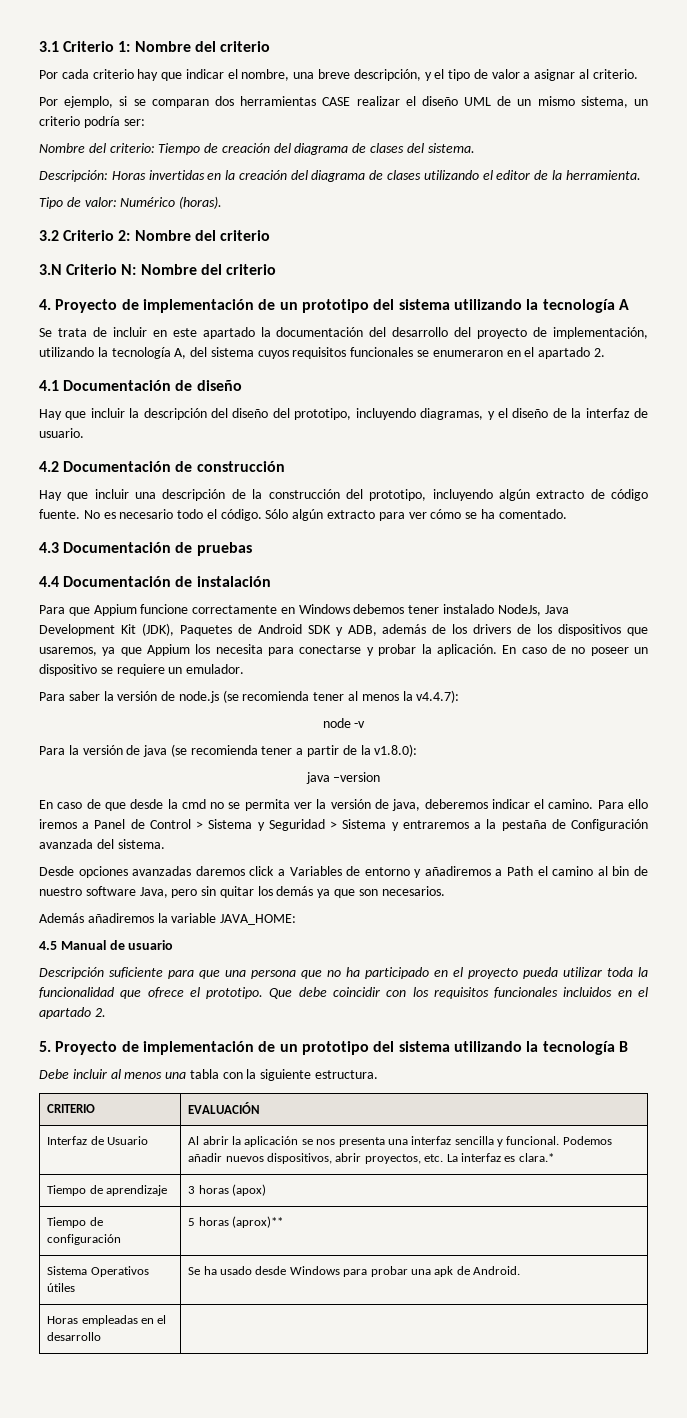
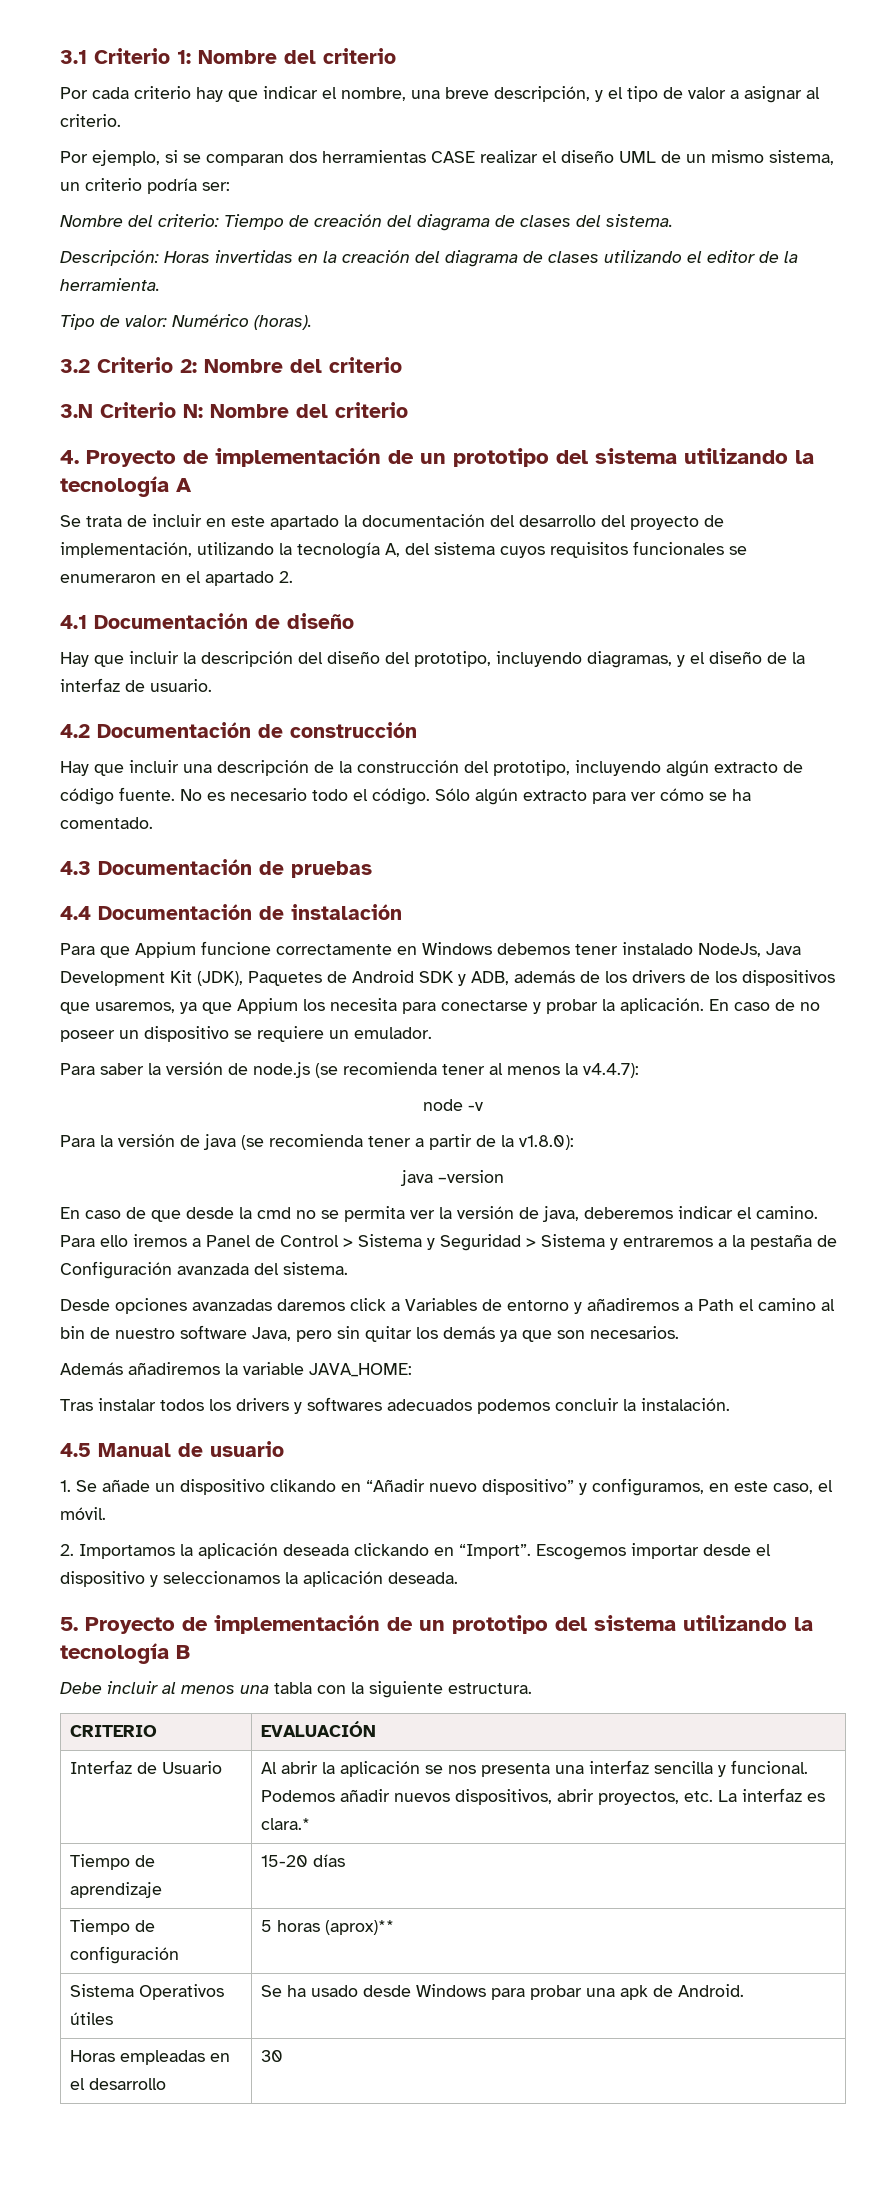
+ Tras instalar todos los drivers y softwares adecuados podemos concluir la instalación.
  4.5 Manual de usuario
- Descripción suficiente para que una persona que no ha participado en el proyecto pueda utilizar toda la funcionalidad que ofrece el prototipo. Que debe coincidir con los requisitos funcionales incluidos en el apartado 2.
+ 1. Se añade un dispositivo clikando en “Añadir nuevo dispositivo” y configuramos, en este caso, el móvil.
+ 2. Importamos la aplicación deseada clickando en “Import”. Escogemos importar desde el dispositivo y seleccionamos la aplicación deseada.
- Tiempo de aprendizaje | 3 horas (apox)
+ Tiempo de aprendizaje | 15-20 días
- Horas empleadas en el desarrollo |
+ Horas empleadas en el desarrollo | 30

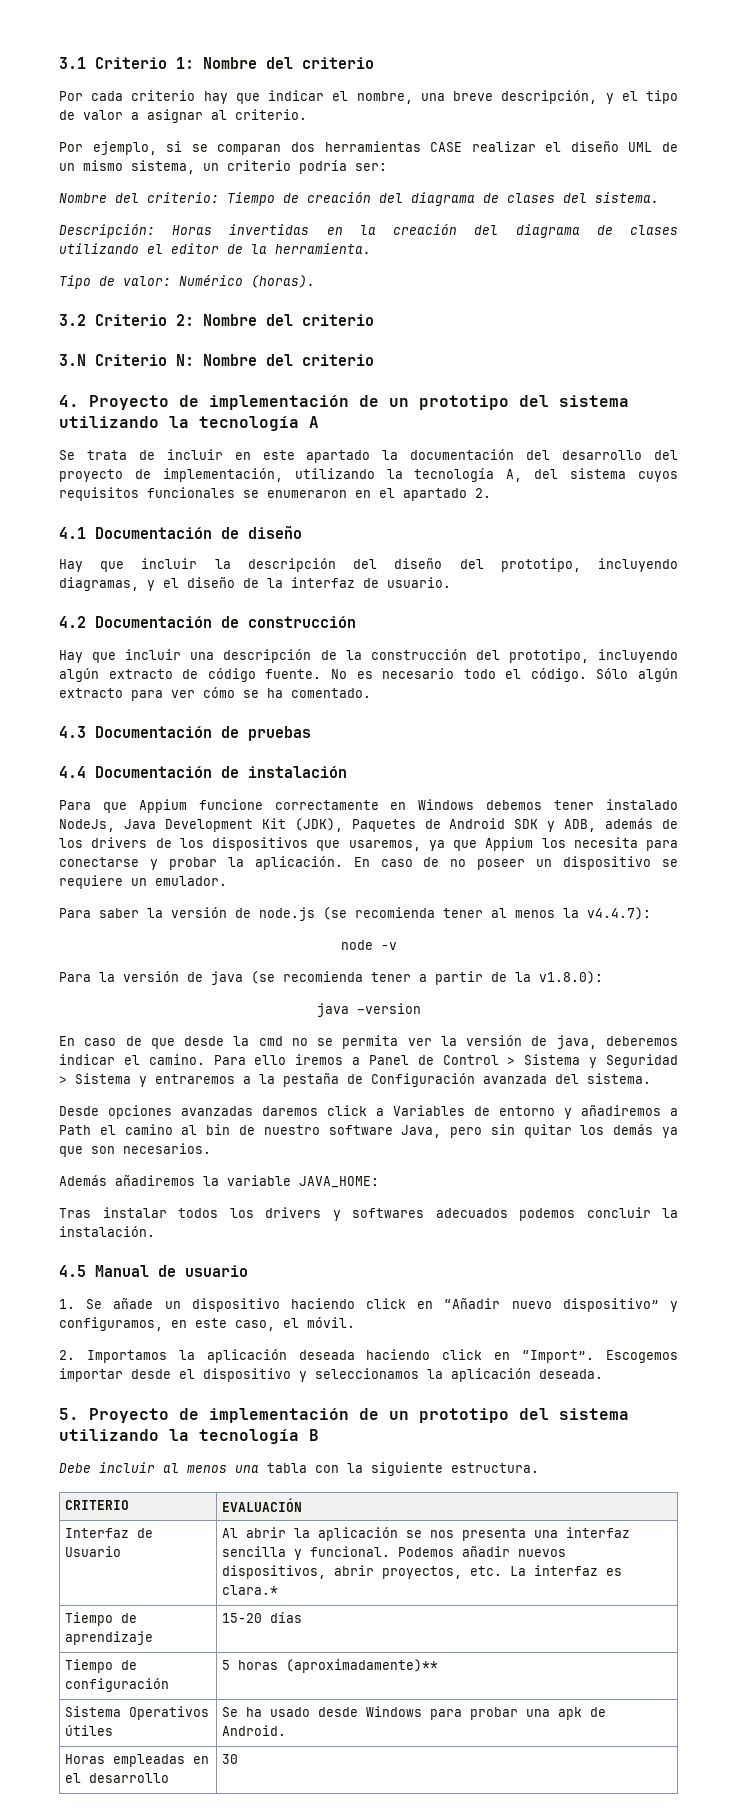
- 1. Se añade un dispositivo clikando en “Añadir nuevo dispositivo” y configuramos, en este caso, el móvil.
+ 1. Se añade un dispositivo haciendo click en “Añadir nuevo dispositivo” y configuramos, en este caso, el móvil.
- 2. Importamos la aplicación deseada clickando en “Import”.
+ 2. Importamos la aplicación deseada haciendo click en “Import”.
- Tiempo de configuración | 5 horas (aprox)**
+ Tiempo de configuración | 5 horas (aproximadamente)**

